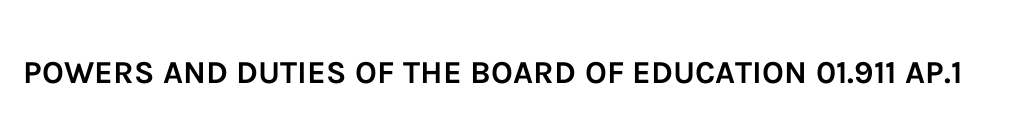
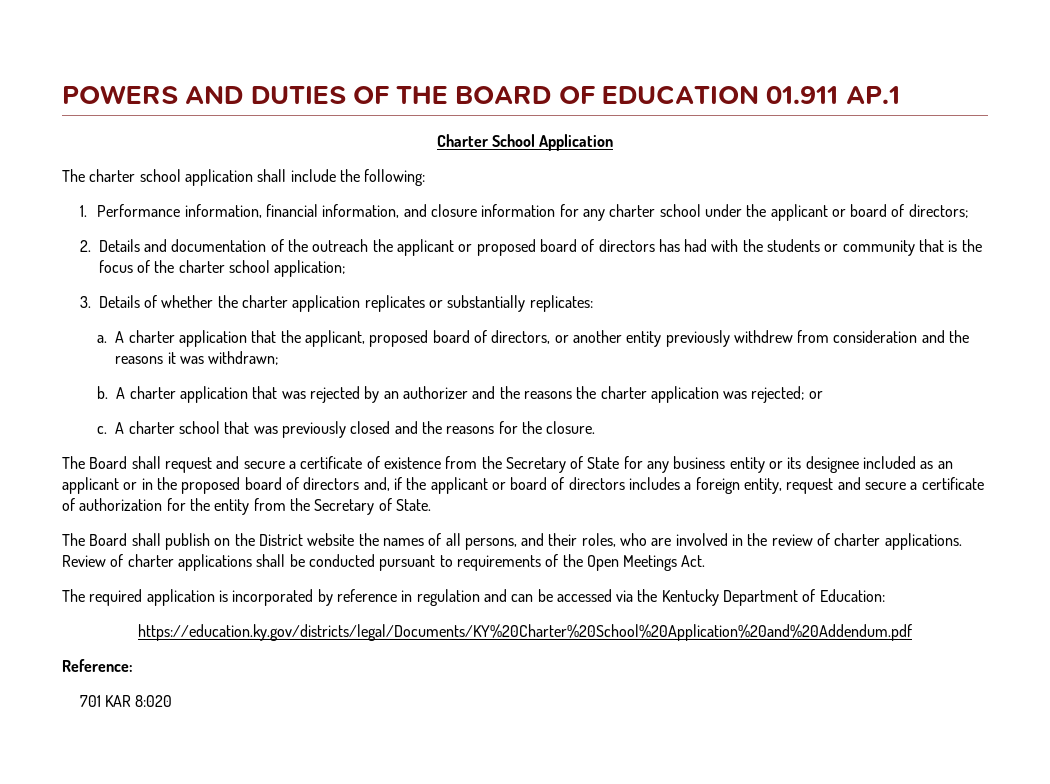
+ Charter School Application
+ The charter school application shall include the following:
+ 1. Performance information, financial information, and closure information for any charter school under the applicant or board of directors;
+ 2. Details and documentation of the outreach the applicant or proposed board of directors has had with the students or community that is the focus of the charter school application;
+ 3. Details of whether the charter application replicates or substantially replicates:
+ a. A charter application that the applicant, proposed board of directors, or another entity previously withdrew from consideration and the reasons it was withdrawn;
+ b. A charter application that was rejected by an authorizer and the reasons the charter application was rejected; or
+ c. A charter school that was previously closed and the reasons for the closure.
+ The Board shall request and secure a certificate of existence from the Secretary of State for any business entity or its designee included as an applicant or in the proposed board of directors and, if the applicant or board of directors includes a foreign entity, request and secure a certificate of authorization for the entity from the Secretary of State.
+ The Board shall publish on the District website the names of all persons, and their roles, who are involved in the review of charter applications. Review of charter applications shall be conducted pursuant to requirements of the Open Meetings Act.
+ The required application is incorporated by reference in regulation and can be accessed via the Kentucky Department of Education:
+ https://education.ky.gov/districts/legal/Documents/KY%20Charter%20School%20Application%20and%20Addendum.pdf
+ Reference:
+ 701 KAR 8:020

